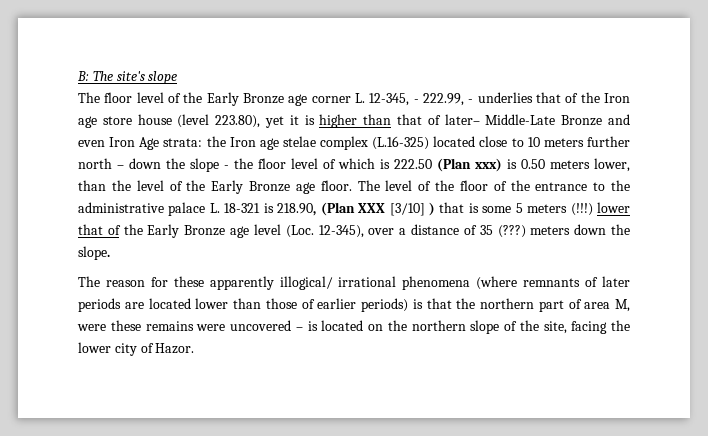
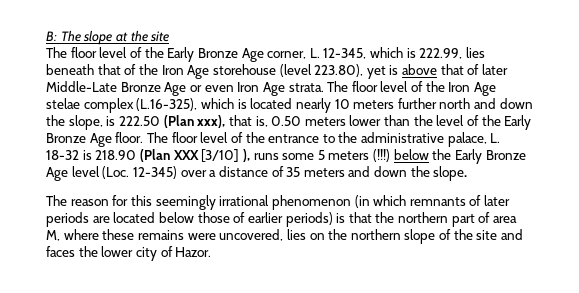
- B: The site's slope
+ B: The slope at the site
- The floor level of the Early Bronze age corner L. 12-345, - 222.99, - underlies that of the Iron age store house (level 223.80), yet it is higher than that of later– Middle-Late Bronze and even Iron Age strata: the Iron age stelae complex (L.16-325) located close to 10 meters further north – down the slope - the floor level of which is 222.50 (Plan xxx) is 0.50 meters lower, than the level of the Early Bronze age floor.
+ The floor level of the Early Bronze Age corner, L. 12-345, which is 222.99, lies beneath that of the Iron Age storehouse (level 223.80), yet is above that of later Middle-Late Bronze Age or even Iron Age strata. The floor level of the Iron Age stelae complex (L.16-325), which is located nearly 10 meters further north and down the slope, is 222.50 (Plan xxx), that is, 0.50 meters lower than the level of the Early Bronze Age floor.
- The level of the floor of the entrance to the administrative palace L. 18-321 is 218.90, (Plan XXX [3/10] ) that is some 5 meters (!!!) lower that of the Early Bronze age level (Loc. 12-345), over a distance of 35 (???) meters down the slope.
+ The floor level of the entrance to the administrative palace, L. 18-32 is 218.90 (Plan XXX [3/10] ), runs some 5 meters (!!!) below the Early Bronze Age level (Loc. 12-345) over a distance of 35 meters and down the slope.
- The reason for these apparently illogical/ irrational phenomena (where remnants of later periods are located lower than those of earlier periods) is that the northern part of area M, were these remains were uncovered – is located on the northern slope of the site, facing the lower city of Hazor.
+ The reason for this seemingly irrational phenomenon (in which remnants of later periods are located below those of earlier periods) is that the northern part of area M, where these remains were uncovered, lies on the northern slope of the site and faces the lower city of Hazor.

